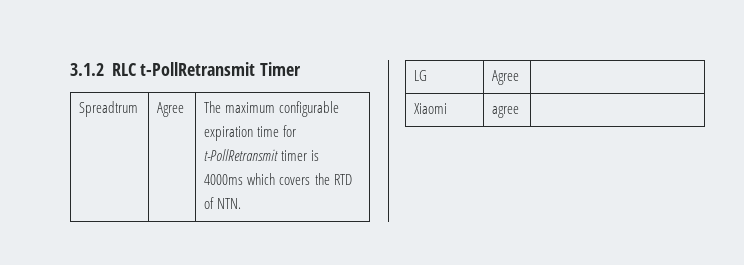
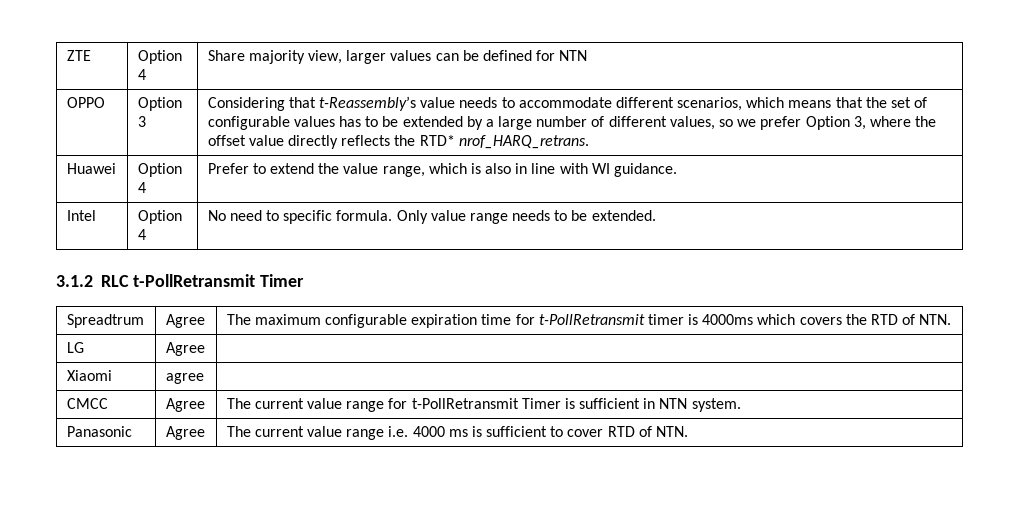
+ ZTE | Option 4 | Share majority view, larger values can be defined for NTN
+ OPPO | Option 3 | Considering that t-Reassembly’s value needs to accommodate different scenarios, which means that the set of configurable values has to be extended by a large number of different values, so we prefer Option 3, where the offset value directly reflects the RTD* nrof_HARQ_retrans.
+ Huawei | Option 4 | Prefer to extend the value range, which is also in line with WI guidance.
+ Intel | Option 4 | No need to specific formula. Only value range needs to be extended.
+ CMCC | Agree | The current value range for t-PollRetransmit Timer is sufficient in NTN system.
+ Panasonic | Agree | The current value range i.e. 4000 ms is sufficient to cover RTD of NTN.

